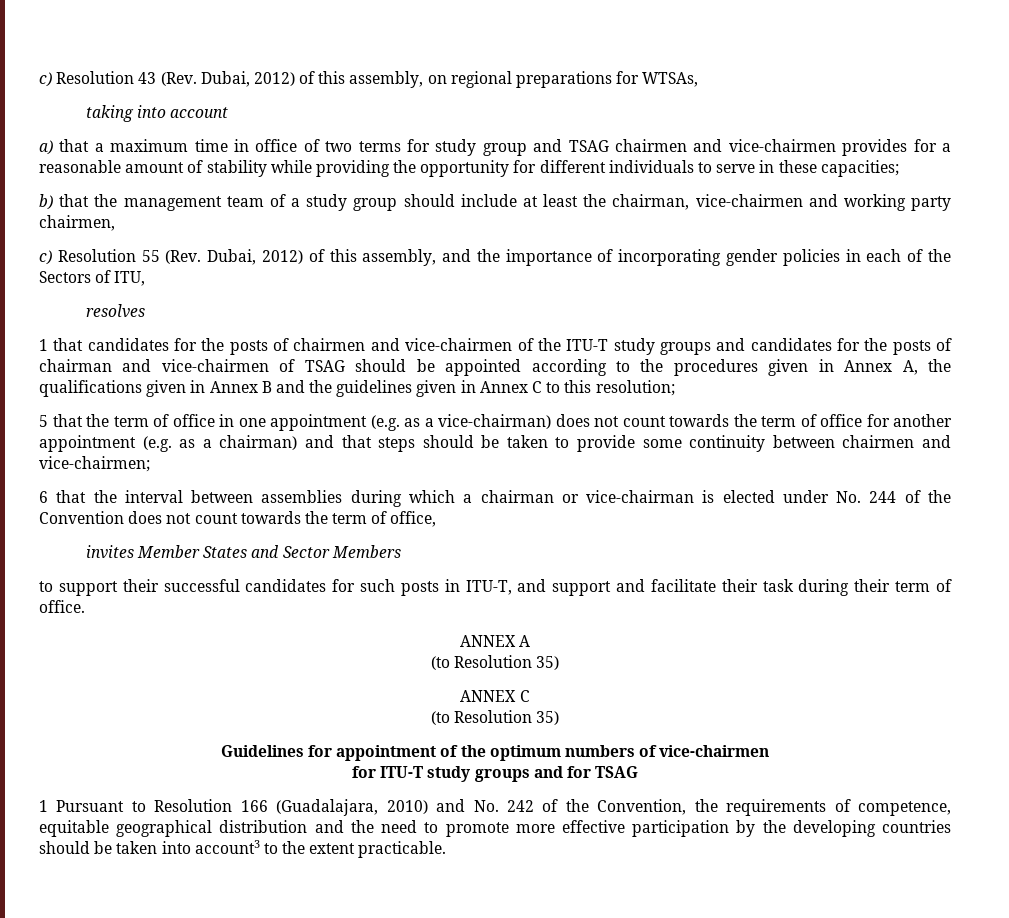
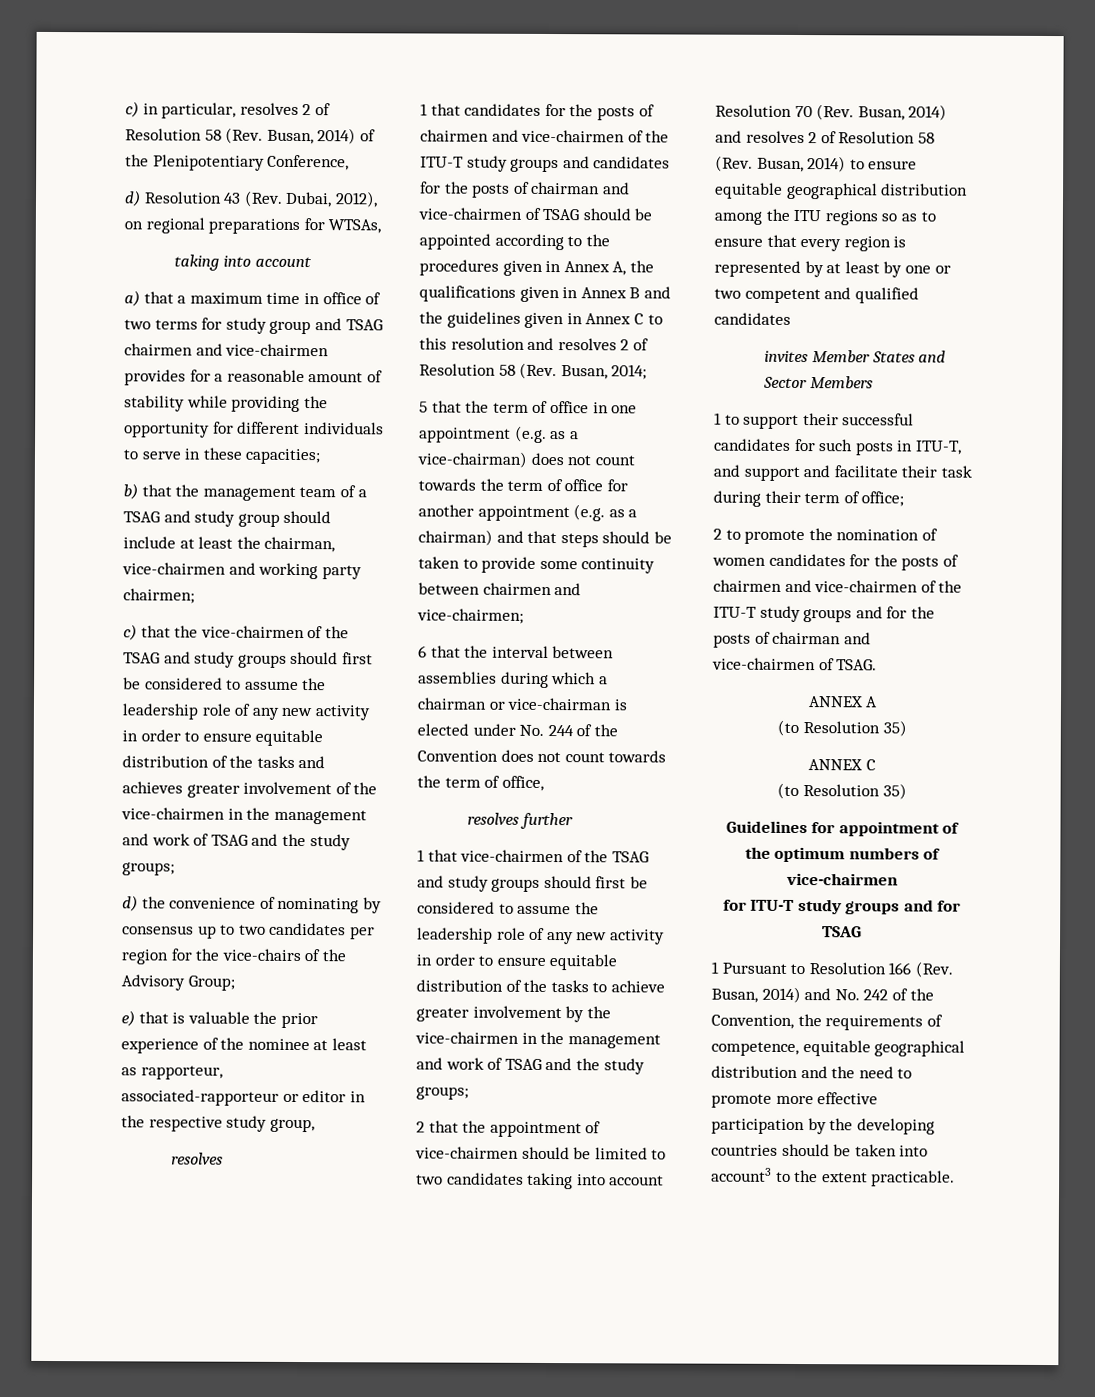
- c) Resolution 43 (Rev. Dubai, 2012) of this assembly, on regional preparations for WTSAs,
+ c) in particular, resolves 2 of Resolution 58 (Rev. Busan, 2014) of the Plenipotentiary Conference,
+ d) Resolution 43 (Rev. Dubai, 2012), on regional preparations for WTSAs,
- b) that the management team of a study group should include at least the chairman, vice-chairmen and working party chairmen,
- c) Resolution 55 (Rev. Dubai, 2012) of this assembly, and the importance of incorporating gender policies in each of the Sectors of ITU,
+ b) that the management team of a TSAG and study group should include at least the chairman, vice-chairmen and working party chairmen;
+ c) that the vice-chairmen of the TSAG and study groups should first be considered to assume the leadership role of any new activity in order to ensure equitable distribution of the tasks and achieves greater involvement of the vice-chairmen in the management and work of TSAG and the study groups;
+ d) the convenience of nominating by consensus up to two candidates per region for the vice-chairs of the Advisory Group;
+ e) that is valuable the prior experience of the nominee at least as rapporteur, associated-rapporteur or editor in the respective study group,
- 1 that candidates for the posts of chairmen and vice-chairmen of the ITU-T study groups and candidates for the posts of chairman and vice-chairmen of TSAG should be appointed according to the procedures given in Annex A, the qualifications given in Annex B and the guidelines given in Annex C to this resolution;
+ 1 that candidates for the posts of chairmen and vice-chairmen of the ITU-T study groups and candidates for the posts of chairman and vice-chairmen of TSAG should be appointed according to the procedures given in Annex A, the qualifications given in Annex B and the guidelines given in Annex C to this resolution and resolves 2 of Resolution 58 (Rev. Busan, 2014;
+ resolves further
+ 1 that vice-chairmen of the TSAG and study groups should first be considered to assume the leadership role of any new activity in order to ensure equitable distribution of the tasks to achieve greater involvement by the vice-chairmen in the management and work of TSAG and the study groups;
+ 2 that the appointment of vice-chairmen should be limited to two candidates taking into account Resolution 70 (Rev. Busan, 2014) and resolves 2 of Resolution 58 (Rev. Busan, 2014) to ensure equitable geographical distribution among the ITU regions so as to ensure that every region is represented by at least by one or two competent and qualified candidates
- to support their successful candidates for such posts in ITU-T, and support and facilitate their task during their term of office.
+ 1 to support their successful candidates for such posts in ITU-T, and support and facilitate their task during their term of office;
+ 2 to promote the nomination of women candidates for the posts of chairmen and vice-chairmen of the ITU-T study groups and for the posts of chairman and vice-chairmen of TSAG.
- 1 Pursuant to Resolution 166 (Guadalajara, 2010) and No. 242 of the Convention, the requirements of competence, equitable geographical distribution and the need to promote more effective participation by the developing countries should be taken into account3 to the extent practicable.
+ 1 Pursuant to Resolution 166 (Rev. Busan, 2014) and No. 242 of the Convention, the requirements of competence, equitable geographical distribution and the need to promote more effective participation by the developing countries should be taken into account3 to the extent practicable.

